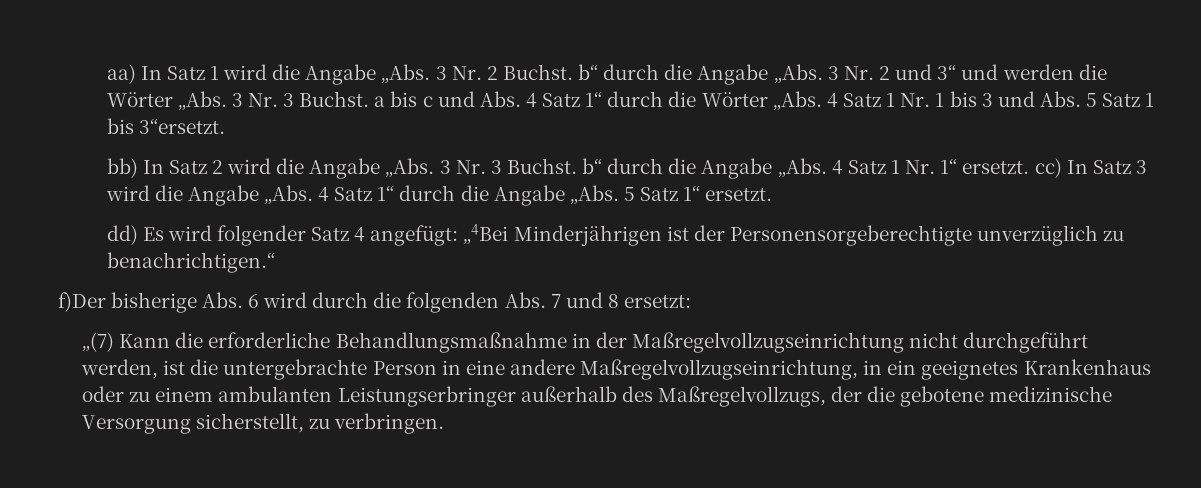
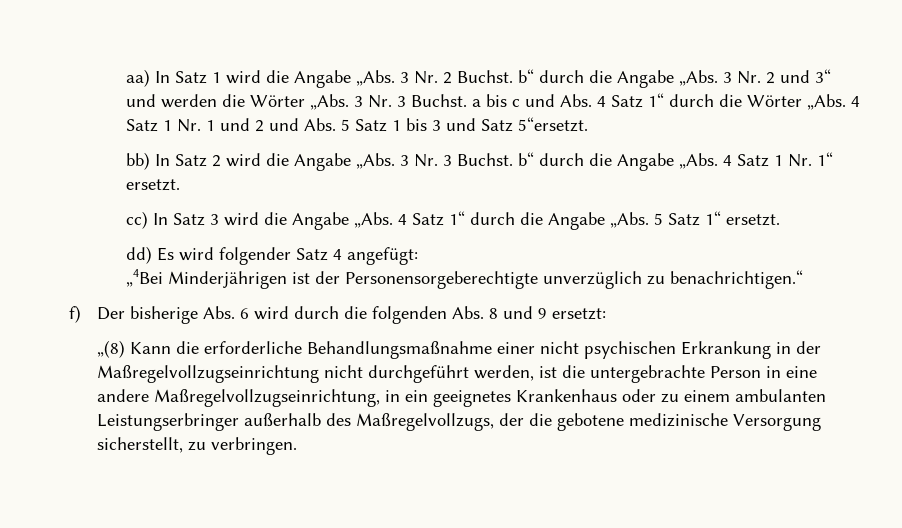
- 4 Satz 1 Nr. 1 bis 3 und Abs. 5 Satz 1 bis 3“ersetzt.
+ 4 Satz 1 Nr. 1 und 2 und Abs. 5 Satz 1 bis 3 und Satz 5“ersetzt.
- 4 Satz 1 Nr. 1“ ersetzt. cc) In Satz 3 wird die Angabe „Abs.
+ 4 Satz 1 Nr. 1“ ersetzt.
+ cc) In Satz 3 wird die Angabe „Abs.
- dd) Es wird folgender Satz 4 angefügt: „4Bei Minderjährigen ist der Personensorgeberechtigte unverzüglich zu benachrichtigen.“
+ dd) Es wird folgender Satz 4 angefügt:
+ „4Bei Minderjährigen ist der Personensorgeberechtigte unverzüglich zu benachrichtigen.“
- f)Der bisherige Abs. 6 wird durch die folgenden Abs. 7 und 8 ersetzt:
+ f) Der bisherige Abs. 6 wird durch die folgenden Abs. 8 und 9 ersetzt:
- „(7) Kann die erforderliche Behandlungsmaßnahme in der Maßregelvollzugseinrichtung nicht durchgeführt werden, ist die untergebrachte Person in eine andere Maßregelvollzugseinrichtung, in ein geeignetes Krankenhaus oder zu einem ambulanten Leistungserbringer außerhalb des Maßregelvollzugs, der die gebotene medizinische Versorgung sicherstellt, zu verbringen.
+ „(8) Kann die erforderliche Behandlungsmaßnahme einer nicht psychischen Erkrankung in der Maßregelvollzugseinrichtung nicht durchgeführt werden, ist die untergebrachte Person in eine andere Maßregelvollzugseinrichtung, in ein geeignetes Krankenhaus oder zu einem ambulanten Leistungserbringer außerhalb des Maßregelvollzugs, der die gebotene medizinische Versorgung sicherstellt, zu verbringen.

